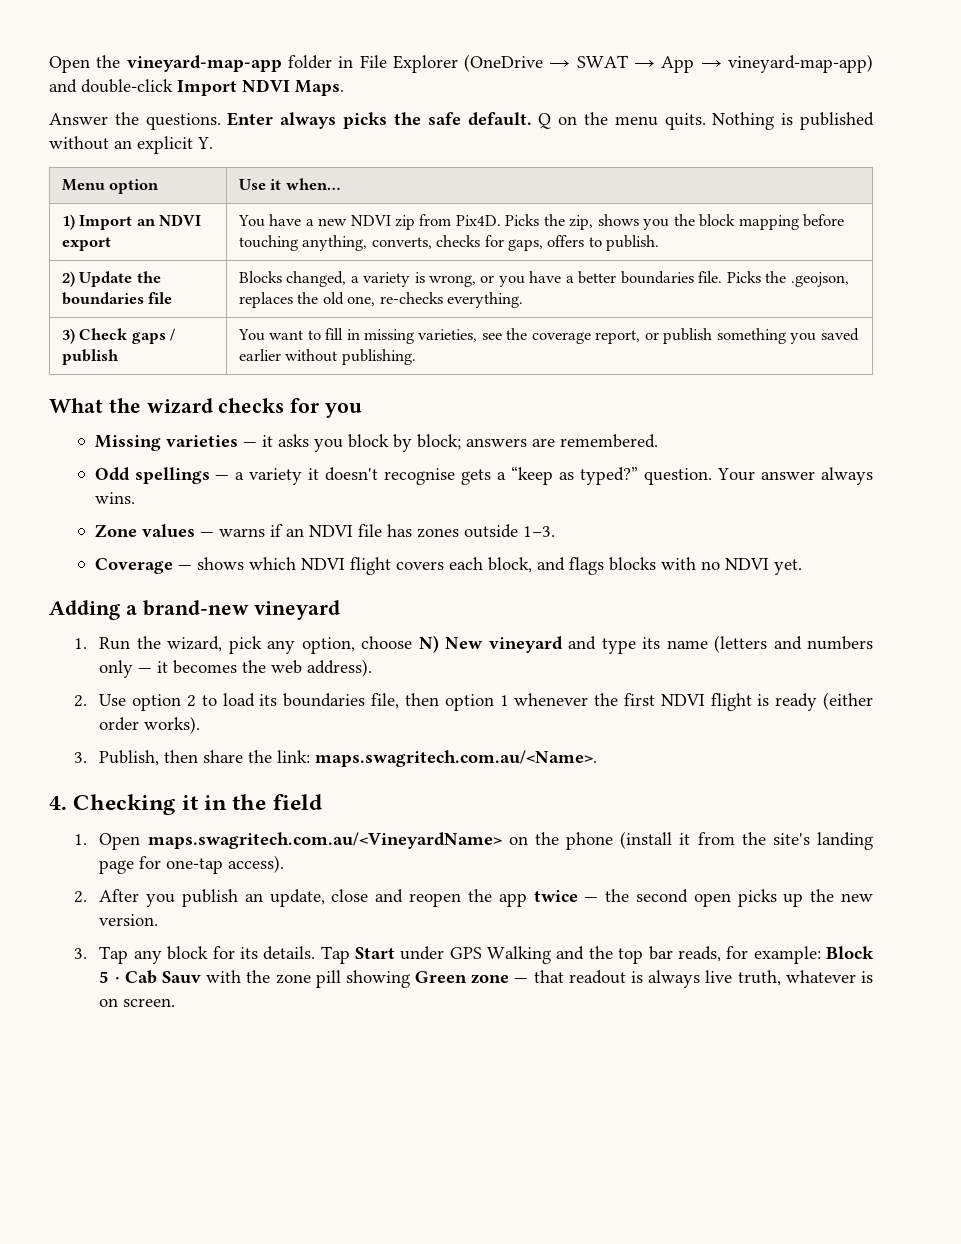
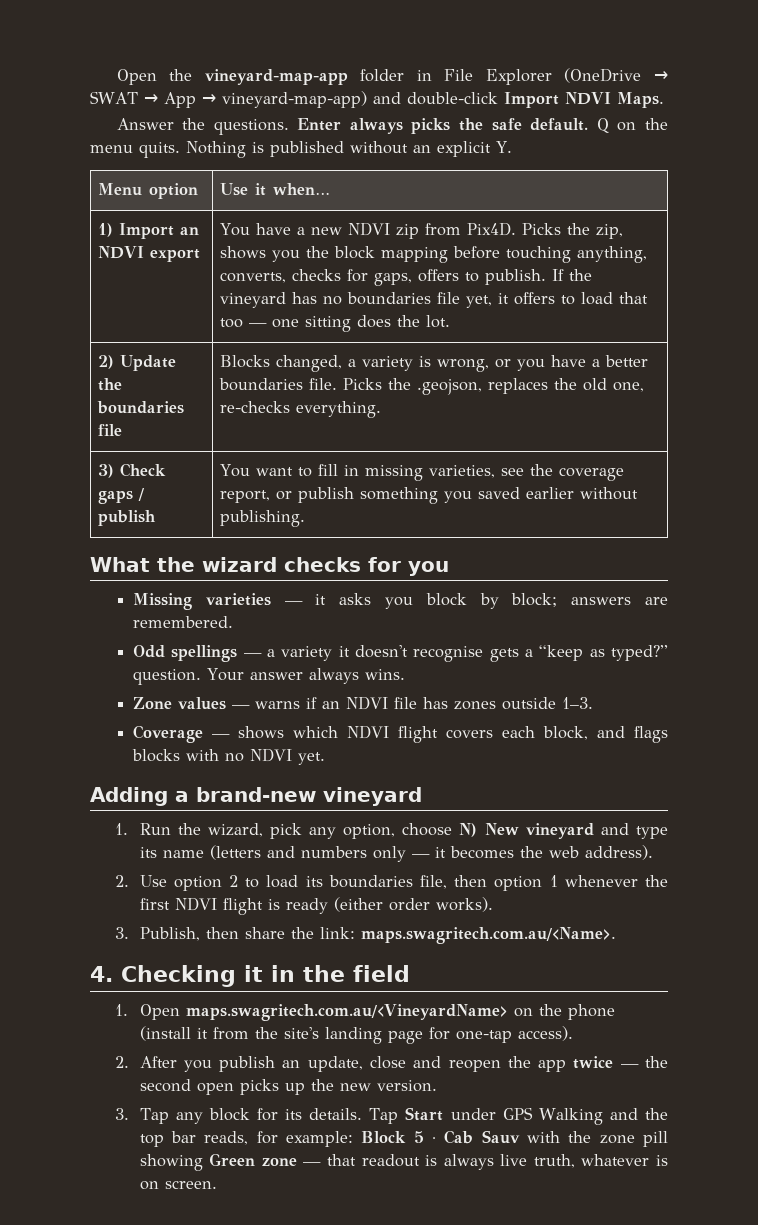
+ If the vineyard has no boundaries file yet, it offers to load that too — one sitting does the lot.

